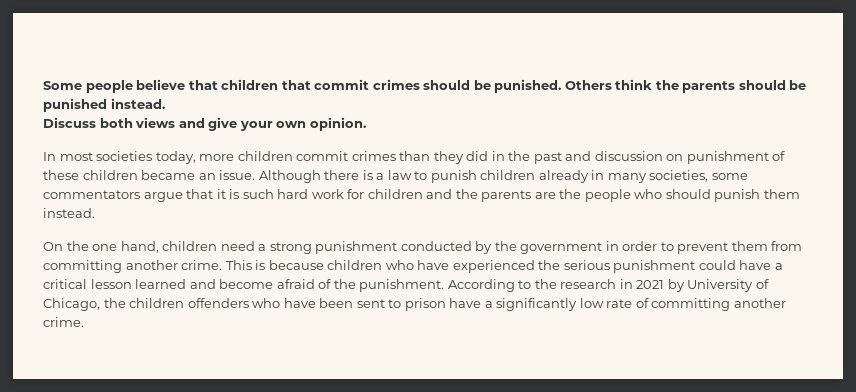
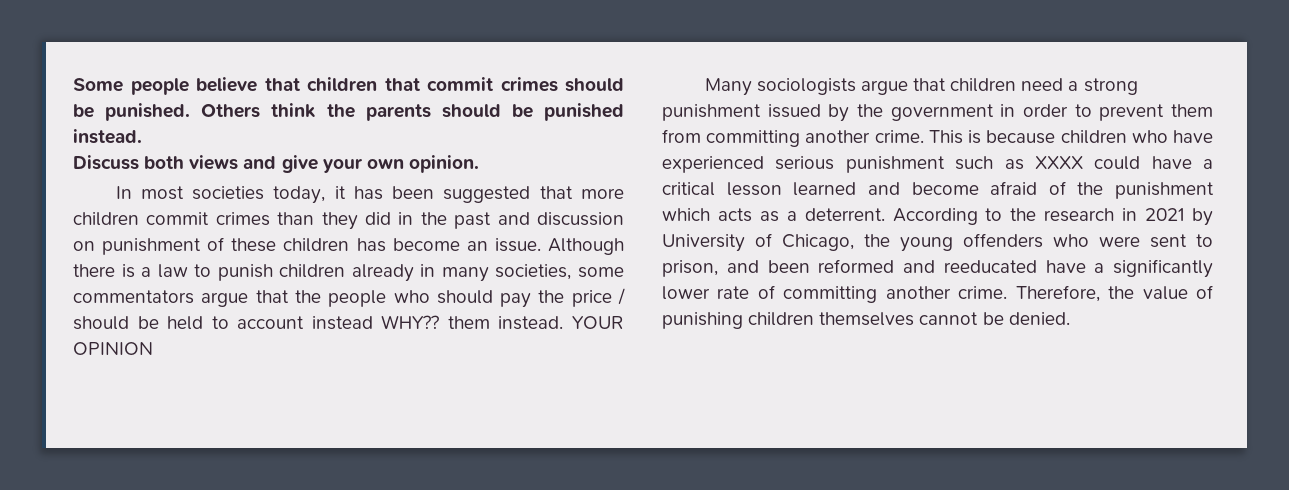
- In most societies today, more children commit crimes than they did in the past and discussion on punishment of these children became an issue.
+ In most societies today, it has been suggested that more children commit crimes than they did in the past and discussion on punishment of these children has become an issue.
- Although there is a law to punish children already in many societies, some commentators argue that it is such hard work for children and the parents are the people who should punish them instead.
- On the one hand, children need a strong punishment conducted by the government in order to prevent them from committing another crime.
+ Although there is a law to punish children already in many societies, some commentators argue that the people who should pay the price / should be held to account instead WHY?? them instead. YOUR OPINION
+ Many sociologists argue that children need a strong punishment issued by the government in order to prevent them from committing another crime.
- This is because children who have experienced the serious punishment could have a critical lesson learned and become afraid of the punishment.
+ This is because children who have experienced serious punishment such as XXXX could have a critical lesson learned and become afraid of the punishment which acts as a deterrent.
- According to the research in 2021 by University of Chicago, the children offenders who have been sent to prison have a significantly low rate of committing another crime.
+ According to the research in 2021 by University of Chicago, the young offenders who were sent to prison, and been reformed and reeducated have a significantly lower rate of committing another crime.
+ Therefore, the value of punishing children themselves cannot be denied.

